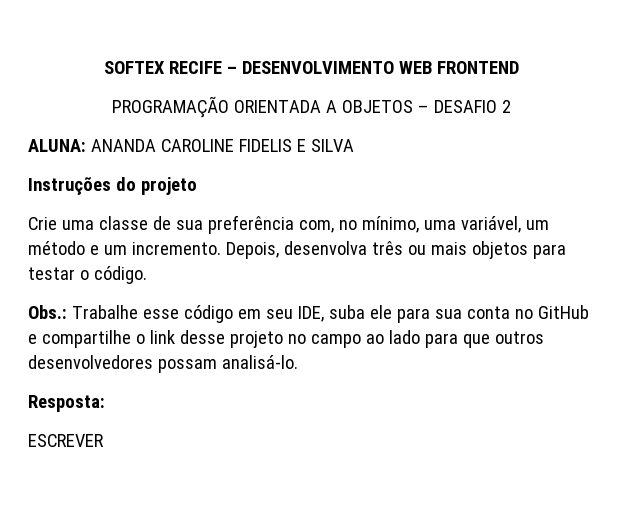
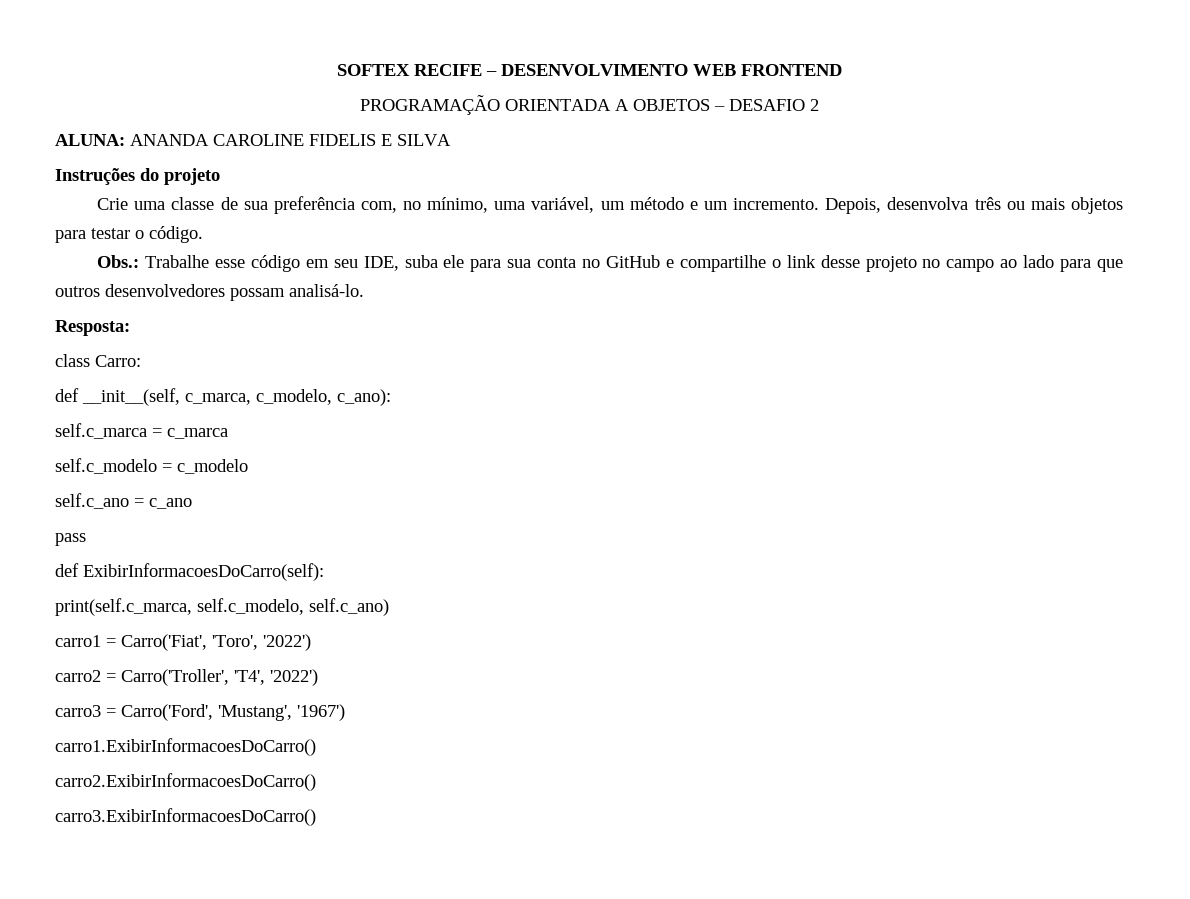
- ESCREVER
+ class Carro:
+ def __init__(self, c_marca, c_modelo, c_ano):
+ self.c_marca = c_marca
+ self.c_modelo = c_modelo
+ self.c_ano = c_ano
+ pass
+ def ExibirInformacoesDoCarro(self):
+ print(self.c_marca, self.c_modelo, self.c_ano)
+ carro1 = Carro('Fiat', 'Toro', '2022')
+ carro2 = Carro('Troller', 'T4', '2022')
+ carro3 = Carro('Ford', 'Mustang', '1967')
+ carro1.ExibirInformacoesDoCarro()
+ carro2.ExibirInformacoesDoCarro()
+ carro3.ExibirInformacoesDoCarro()

